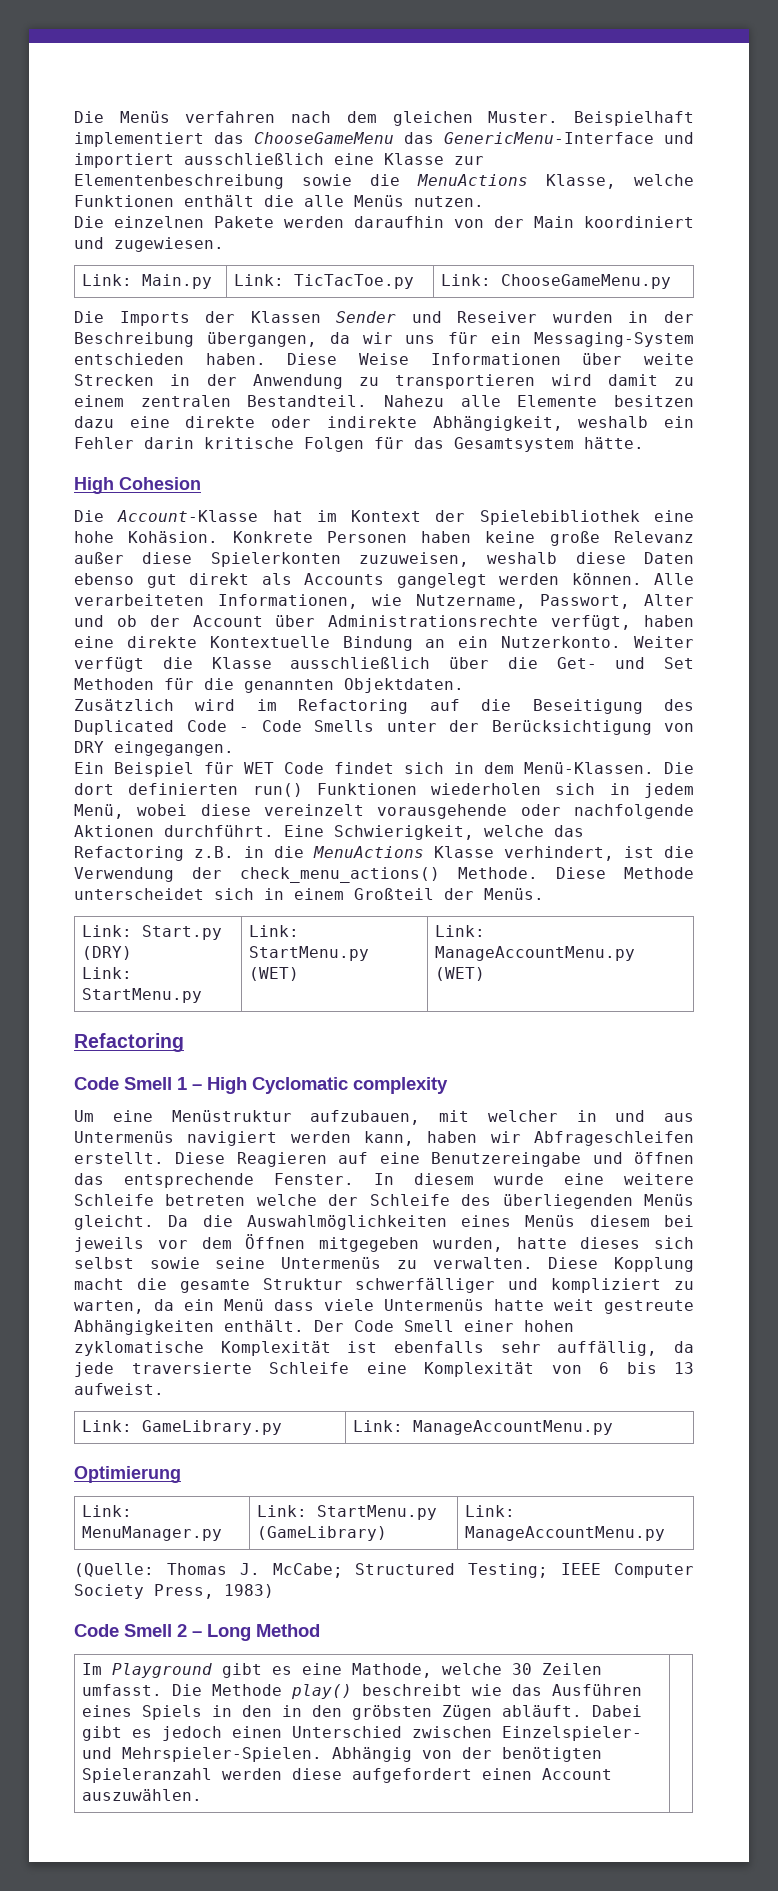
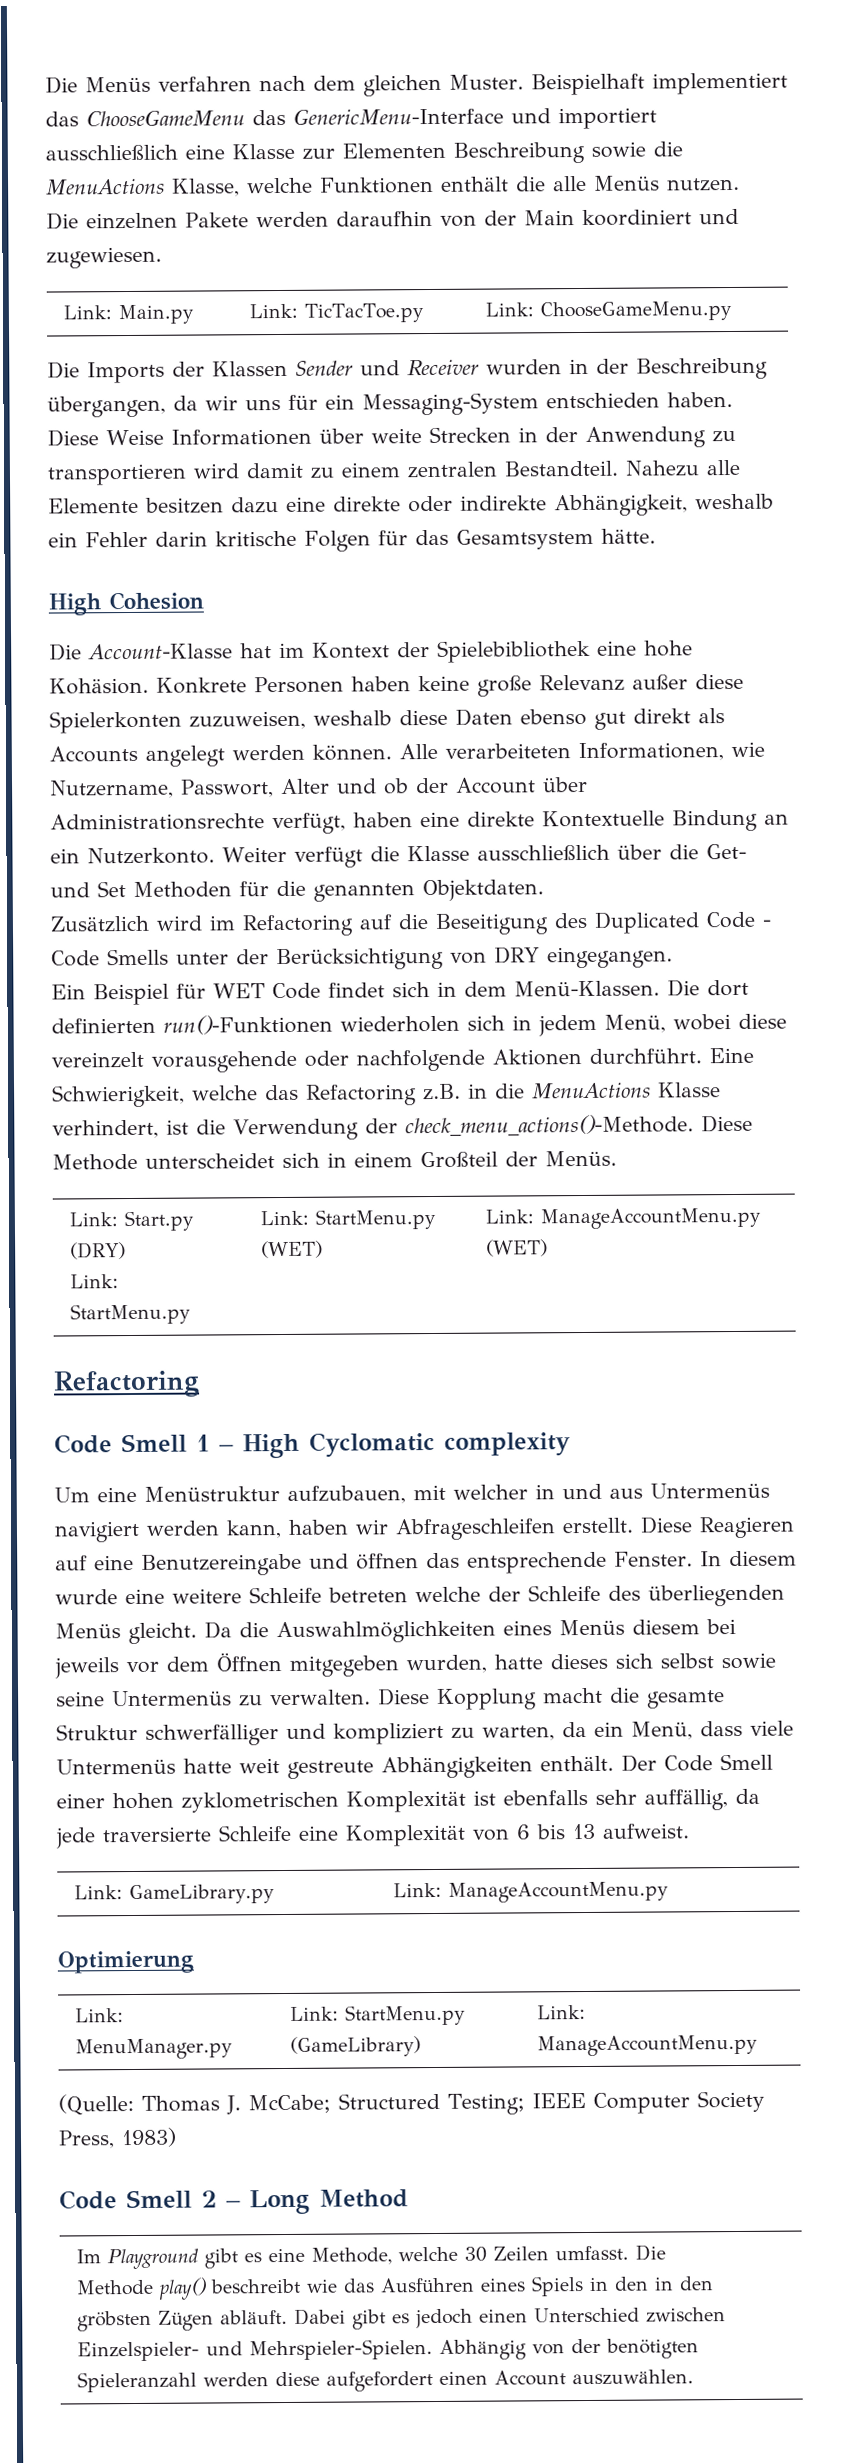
- Beispielhaft implementiert das ChooseGameMenu das GenericMenu-Interface und importiert ausschließlich eine Klasse zur Elementenbeschreibung sowie die MenuActions Klasse, welche Funktionen enthält die alle Menüs nutzen.
+ Beispielhaft implementiert das ChooseGameMenu das GenericMenu-Interface und importiert ausschließlich eine Klasse zur Elementen Beschreibung sowie die MenuActions Klasse, welche Funktionen enthält die alle Menüs nutzen.
- Die Imports der Klassen Sender und Reseiver wurden in der Beschreibung übergangen, da wir uns für ein Messaging-System entschieden haben.
+ Die Imports der Klassen Sender und Receiver wurden in der Beschreibung übergangen, da wir uns für ein Messaging-System entschieden haben.
- Konkrete Personen haben keine große Relevanz außer diese Spielerkonten zuzuweisen, weshalb diese Daten ebenso gut direkt als Accounts gangelegt werden können.
+ Konkrete Personen haben keine große Relevanz außer diese Spielerkonten zuzuweisen, weshalb diese Daten ebenso gut direkt als Accounts angelegt werden können.
- Die dort definierten run() Funktionen wiederholen sich in jedem Menü, wobei diese vereinzelt vorausgehende oder nachfolgende Aktionen durchführt.
+ Die dort definierten run()-Funktionen wiederholen sich in jedem Menü, wobei diese vereinzelt vorausgehende oder nachfolgende Aktionen durchführt.
- Eine Schwierigkeit, welche das Refactoring z.B. in die MenuActions Klasse verhindert, ist die Verwendung der check_menu_actions() Methode.
+ Eine Schwierigkeit, welche das Refactoring z.B. in die MenuActions Klasse verhindert, ist die Verwendung der check_menu_actions()-Methode.
- Diese Kopplung macht die gesamte Struktur schwerfälliger und kompliziert zu warten, da ein Menü dass viele Untermenüs hatte weit gestreute Abhängigkeiten enthält.
+ Diese Kopplung macht die gesamte Struktur schwerfälliger und kompliziert zu warten, da ein Menü, dass viele Untermenüs hatte weit gestreute Abhängigkeiten enthält.
- Der Code Smell einer hohen zyklomatische Komplexität ist ebenfalls sehr auffällig, da jede traversierte Schleife eine Komplexität von 6 bis 13 aufweist.
+ Der Code Smell einer hohen zyklometrischen Komplexität ist ebenfalls sehr auffällig, da jede traversierte Schleife eine Komplexität von 6 bis 13 aufweist.
- Im Playground gibt es eine Mathode, welche 30 Zeilen umfasst.
+ Im Playground gibt es eine Methode, welche 30 Zeilen umfasst.

